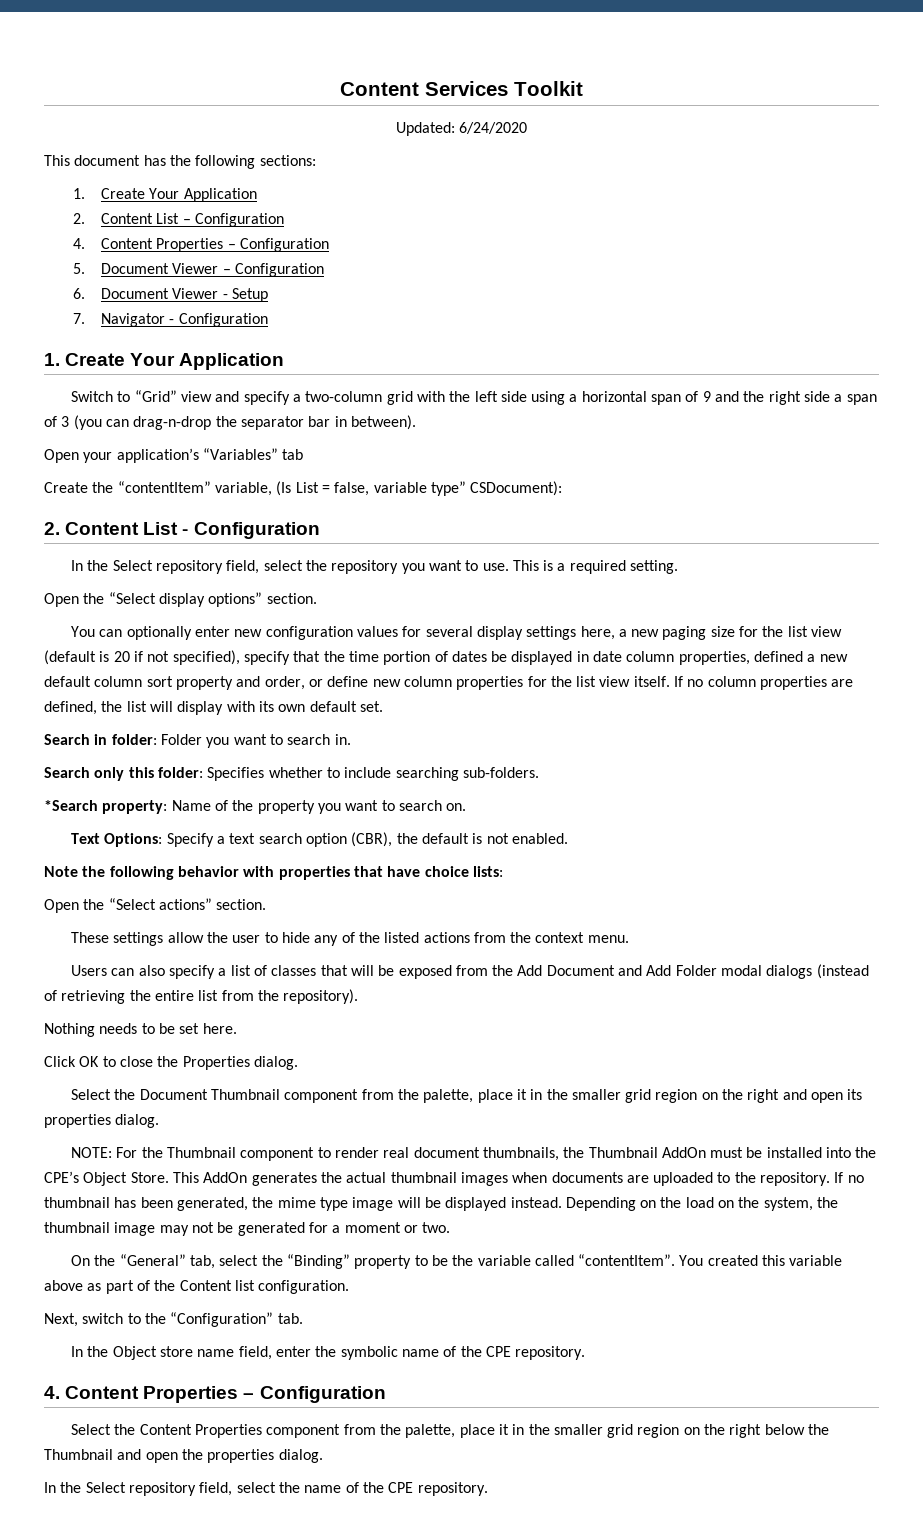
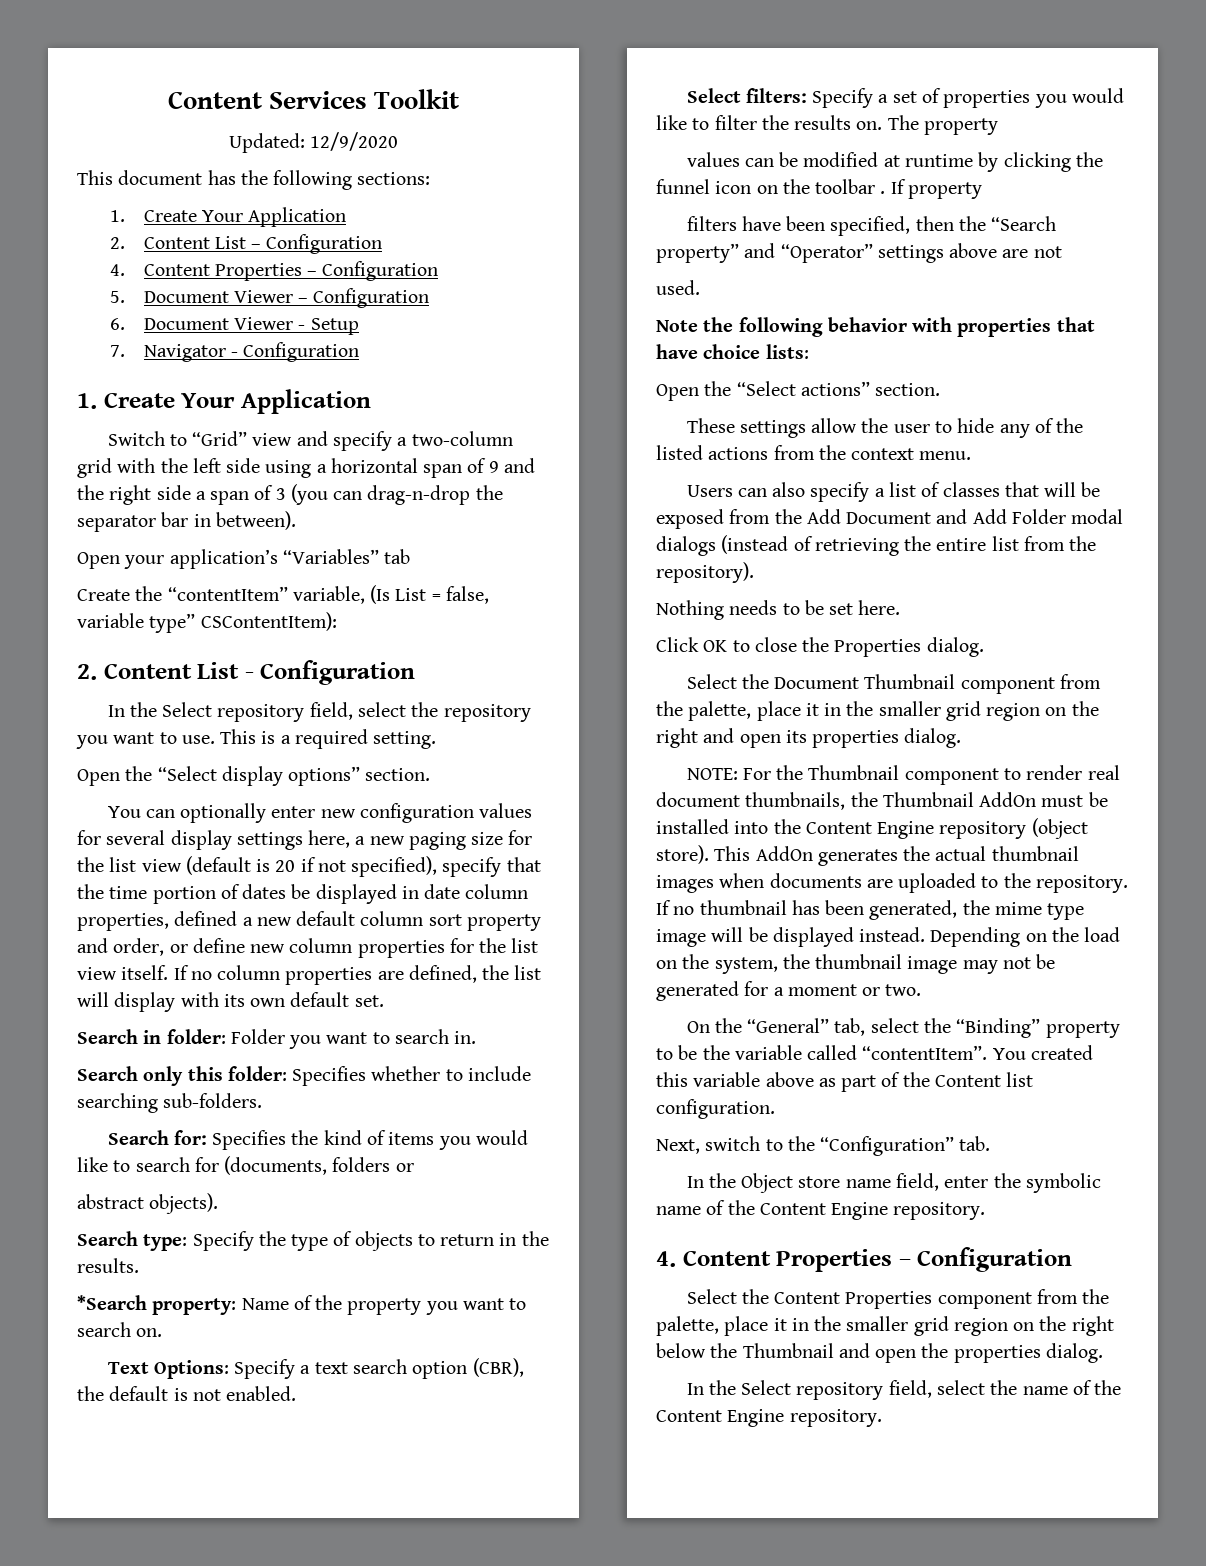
- Updated: 6/24/2020
+ Updated: 12/9/2020
- Create the “contentItem” variable, (Is List = false, variable type” CSDocument):
+ Create the “contentItem” variable, (Is List = false, variable type” CSContentItem):
+ Search for: Specifies the kind of items you would like to search for (documents, folders or
+ abstract objects).
+ Search type: Specify the type of objects to return in the results.
+ Select filters: Specify a set of properties you would like to filter the results on. The property
+ values can be modified at runtime by clicking the funnel icon on the toolbar . If property
+ filters have been specified, then the “Search property” and “Operator” settings above are not
+ used.
- NOTE: For the Thumbnail component to render real document thumbnails, the Thumbnail AddOn must be installed into the CPE’s Object Store.
+ NOTE: For the Thumbnail component to render real document thumbnails, the Thumbnail AddOn must be installed into the Content Engine repository (object store).
- In the Object store name field, enter the symbolic name of the CPE repository.
+ In the Object store name field, enter the symbolic name of the Content Engine repository.
- In the Select repository field, select the name of the CPE repository.
+ In the Select repository field, select the name of the Content Engine repository.

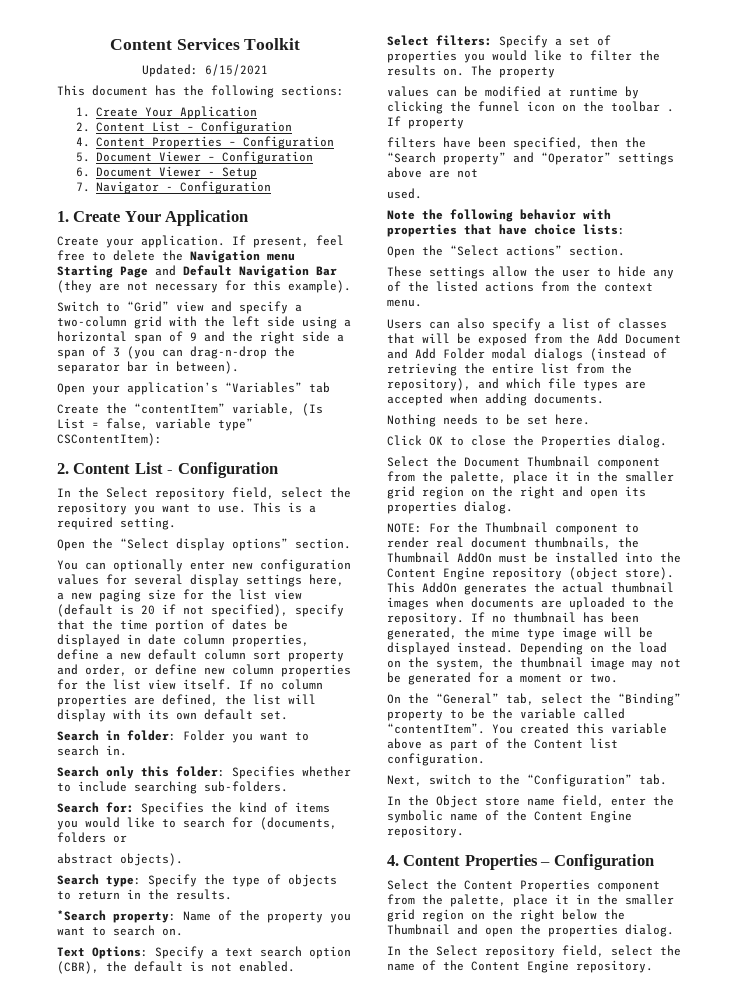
- Updated: 12/9/2020
+ Updated: 6/15/2021
+ Create your application. If present, feel free to delete the Navigation menu Starting Page and Default Navigation Bar (they are not necessary for this example).
- You can optionally enter new configuration values for several display settings here, a new paging size for the list view (default is 20 if not specified), specify that the time portion of dates be displayed in date column properties, defined a new default column sort property and order, or define new column properties for the list view itself.
+ You can optionally enter new configuration values for several display settings here, a new paging size for the list view (default is 20 if not specified), specify that the time portion of dates be displayed in date column properties, define a new default column sort property and order, or define new column properties for the list view itself.
- Users can also specify a list of classes that will be exposed from the Add Document and Add Folder modal dialogs (instead of retrieving the entire list from the repository).
+ Users can also specify a list of classes that will be exposed from the Add Document and Add Folder modal dialogs (instead of retrieving the entire list from the repository), and which file types are accepted when adding documents.

